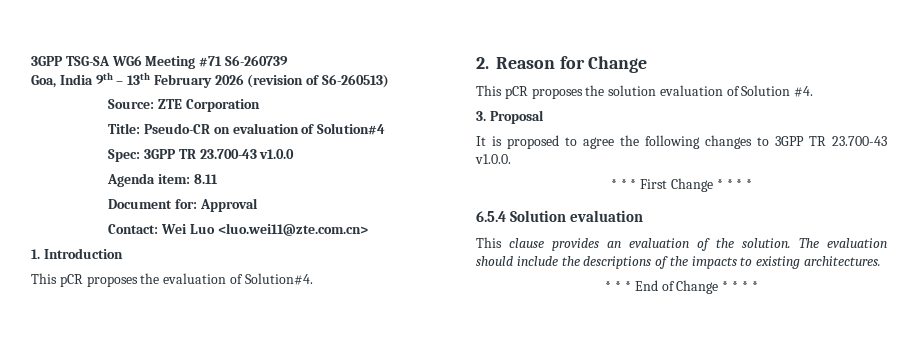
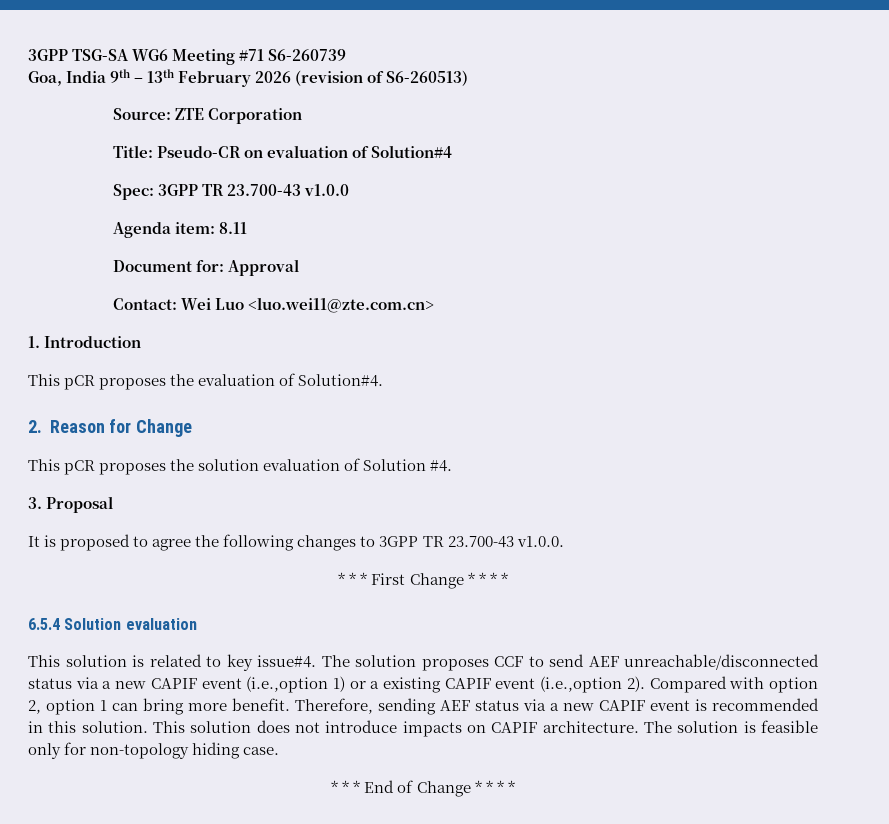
- This clause provides an evaluation of the solution. The evaluation should include the descriptions of the impacts to existing architectures.
+ This solution is related to key issue#4. The solution proposes CCF to send AEF unreachable/disconnected status via a new CAPIF event (i.e.,option 1) or a existing CAPIF event (i.e.,option 2). Compared with option 2, option 1 can bring more benefit. Therefore, sending AEF status via a new CAPIF event is recommended in this solution. This solution does not introduce impacts on CAPIF architecture. The solution is feasible only for non-topology hiding case.

